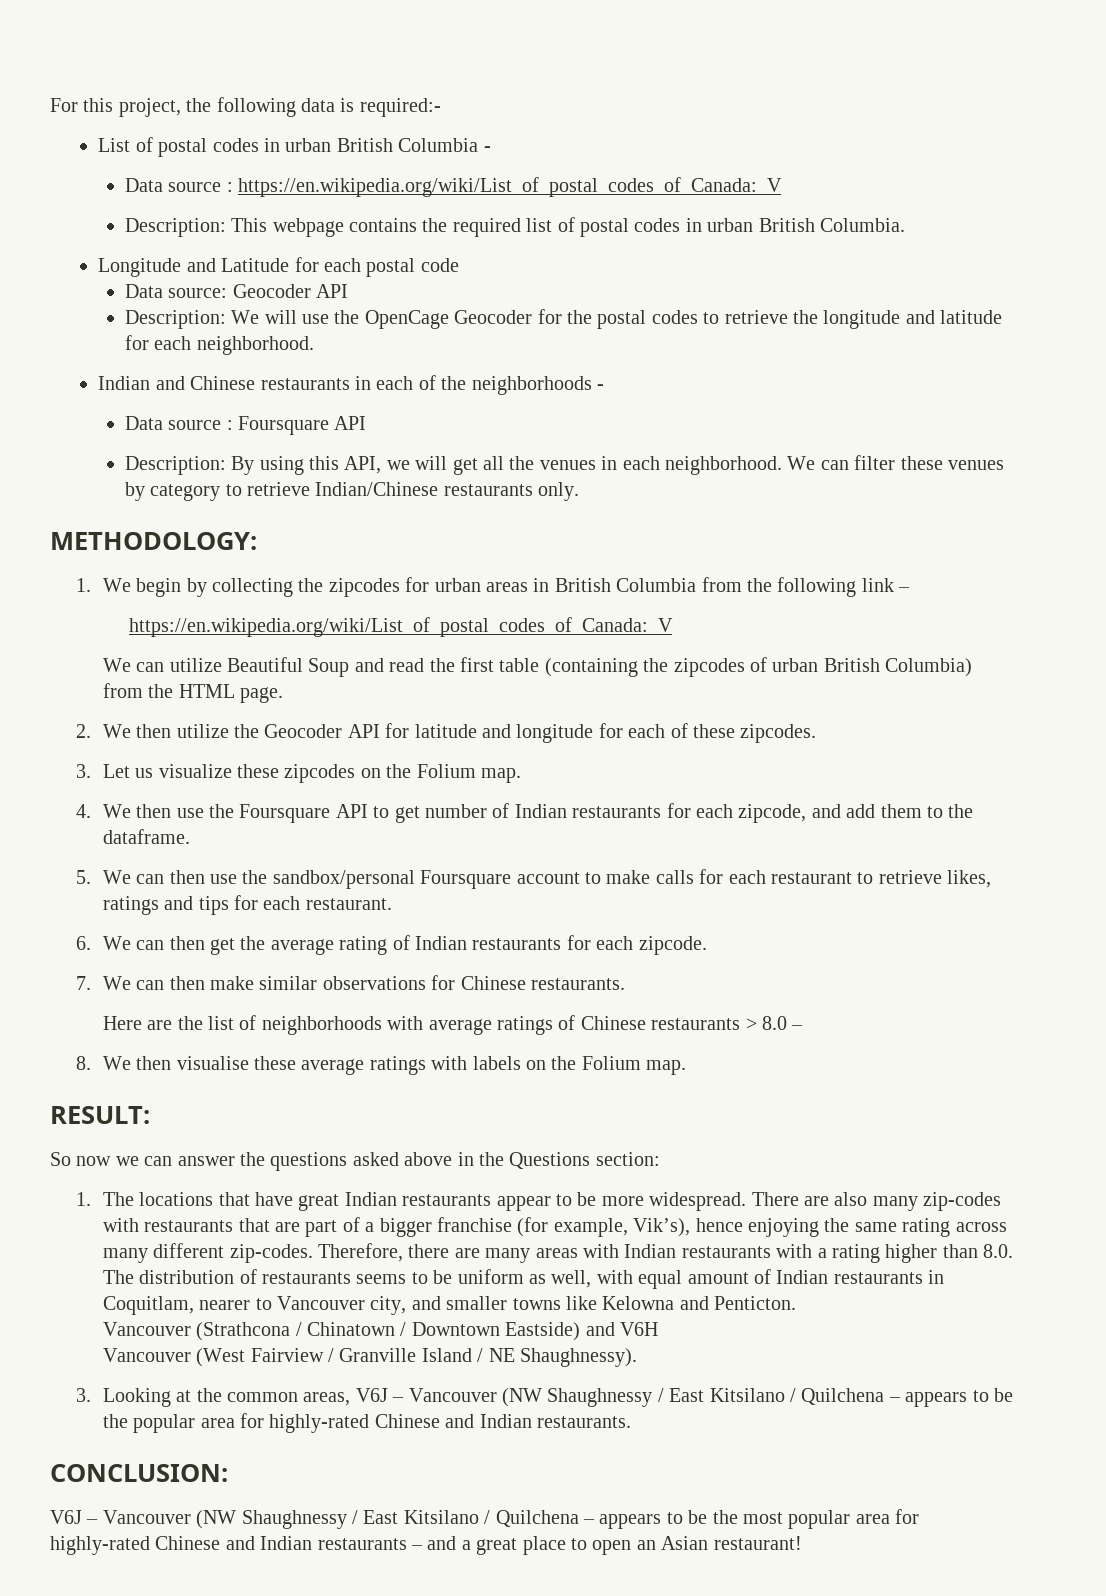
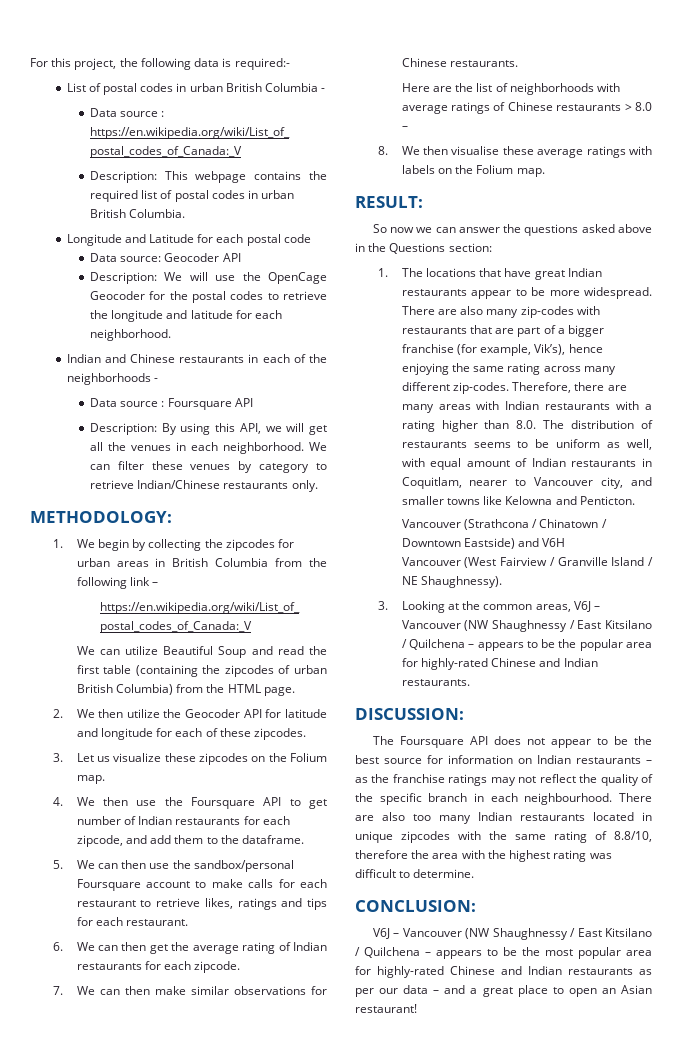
+ DISCUSSION:
+ The Foursquare API does not appear to be the best source for information on Indian restaurants – as the franchise ratings may not reflect the quality of the specific branch in each neighbourhood. There are also too many Indian restaurants located in unique zipcodes with the same rating of 8.8/10, therefore the area with the highest rating was difficult to determine.
- V6J – Vancouver (NW Shaughnessy / East Kitsilano / Quilchena – appears to be the most popular area for highly-rated Chinese and Indian restaurants – and a great place to open an Asian restaurant!
+ V6J – Vancouver (NW Shaughnessy / East Kitsilano / Quilchena – appears to be the most popular area for highly-rated Chinese and Indian restaurants as per our data – and a great place to open an Asian restaurant!

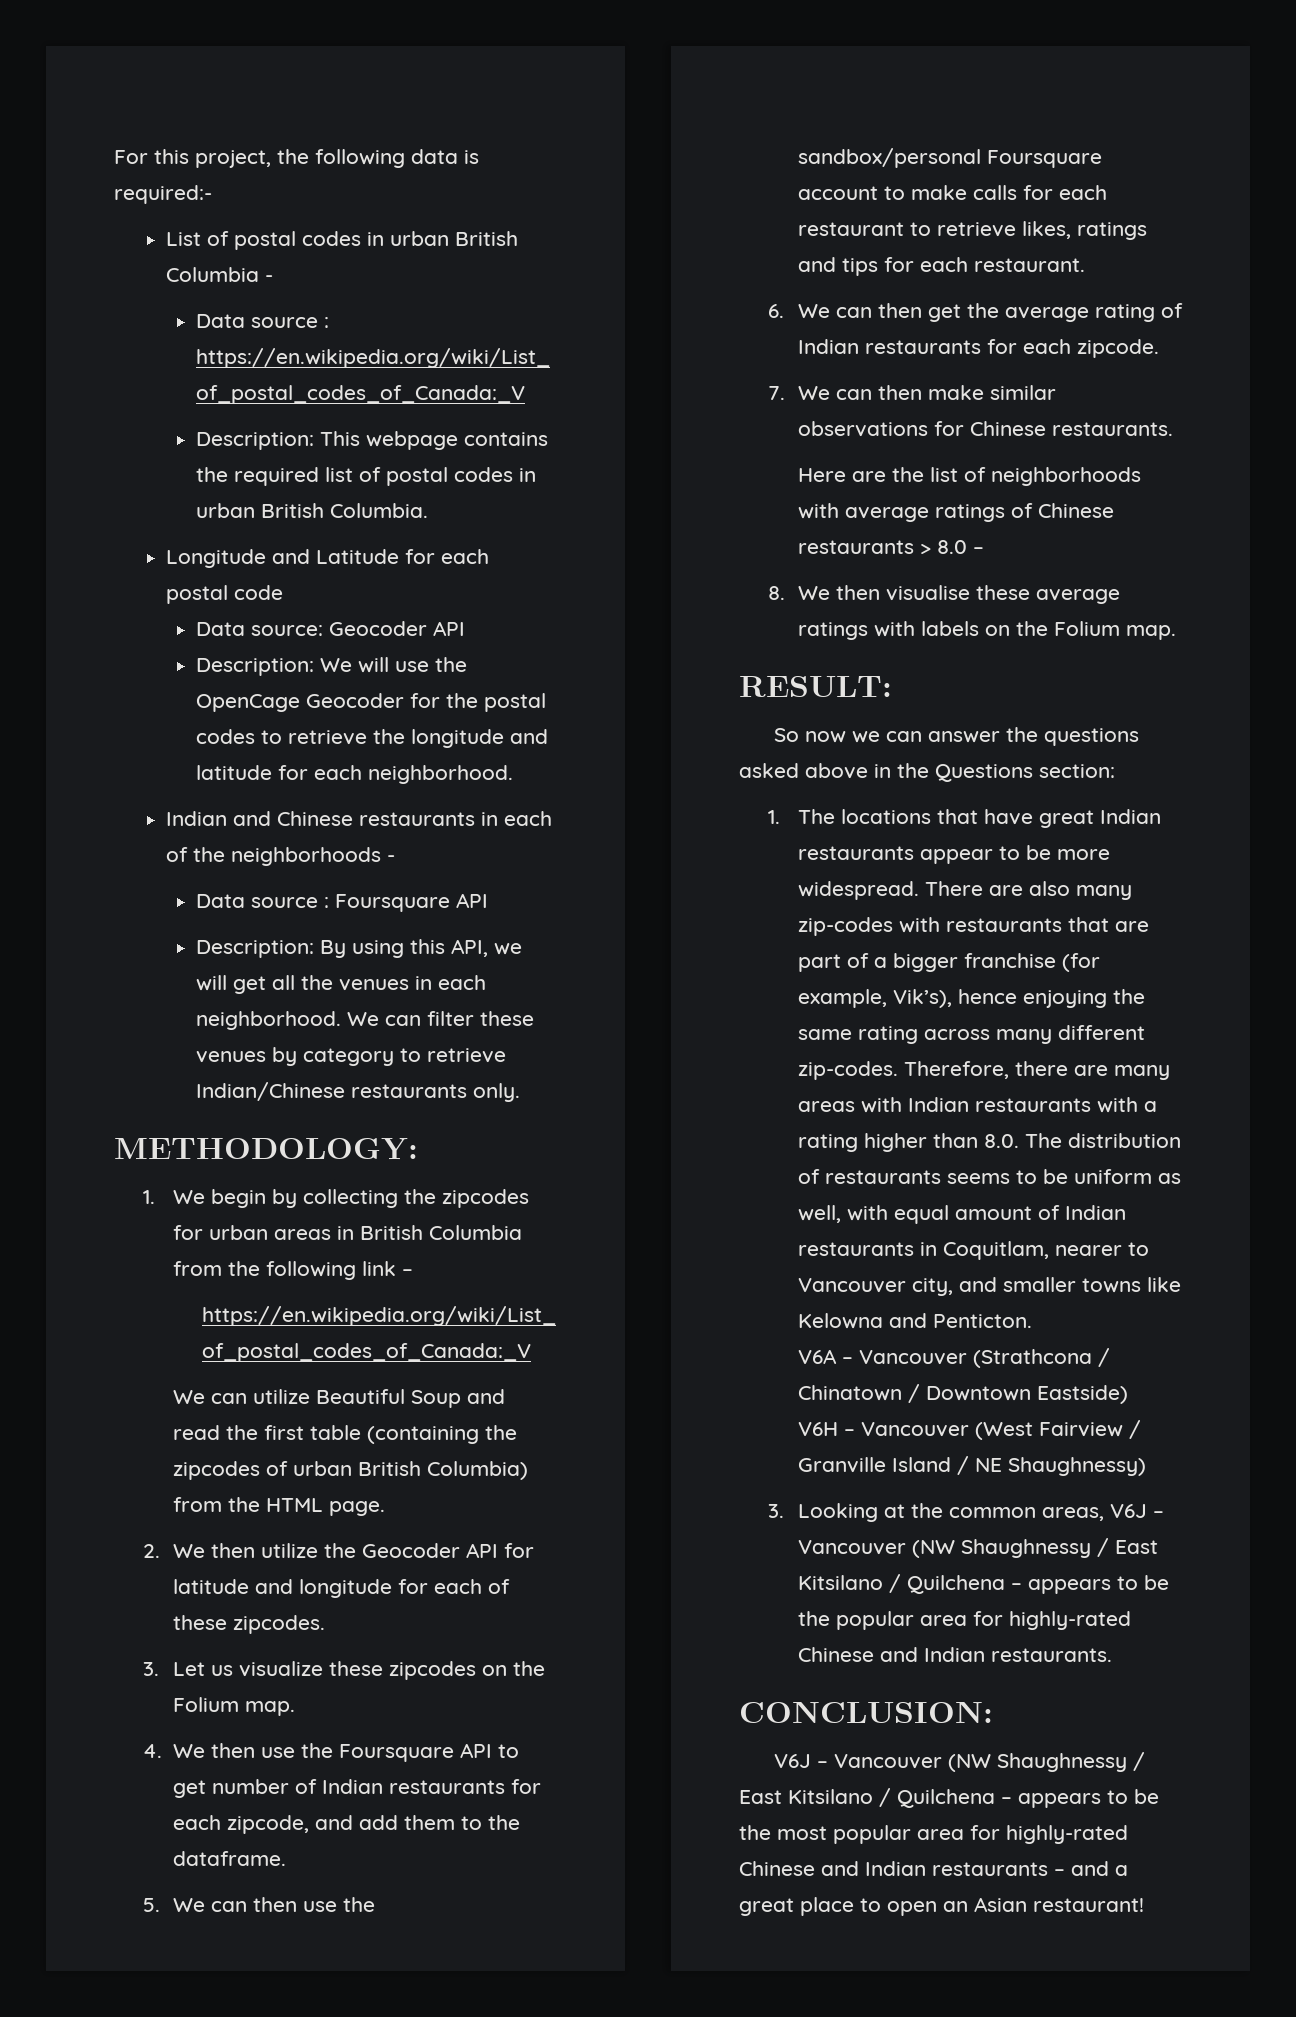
- Vancouver (Strathcona / Chinatown / Downtown Eastside) and V6H
- Vancouver (West Fairview / Granville Island / NE Shaughnessy).
+ V6A – Vancouver (Strathcona / Chinatown / Downtown Eastside)
+ V6H – Vancouver (West Fairview / Granville Island / NE Shaughnessy)
- DISCUSSION:
- The Foursquare API does not appear to be the best source for information on Indian restaurants – as the franchise ratings may not reflect the quality of the specific branch in each neighbourhood. There are also too many Indian restaurants located in unique zipcodes with the same rating of 8.8/10, therefore the area with the highest rating was difficult to determine.
- V6J – Vancouver (NW Shaughnessy / East Kitsilano / Quilchena – appears to be the most popular area for highly-rated Chinese and Indian restaurants as per our data – and a great place to open an Asian restaurant!
+ V6J – Vancouver (NW Shaughnessy / East Kitsilano / Quilchena – appears to be the most popular area for highly-rated Chinese and Indian restaurants – and a great place to open an Asian restaurant!

